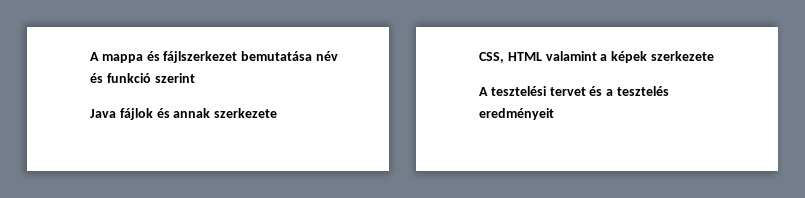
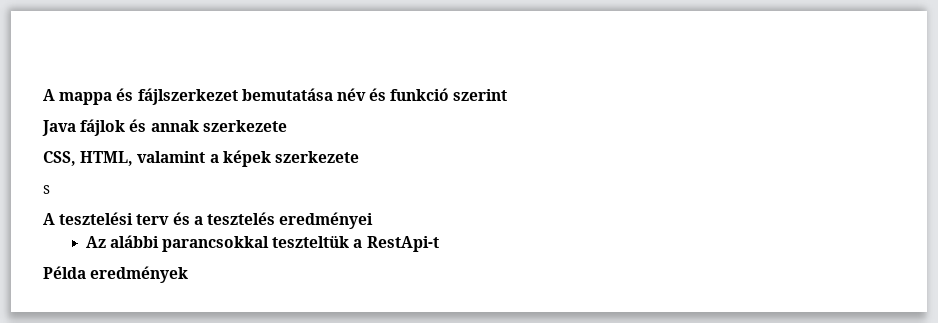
- CSS, HTML valamint a képek szerkezete
+ CSS, HTML, valamint a képek szerkezete
+ s
- A tesztelési tervet és a tesztelés eredményeit
+ A tesztelési terv és a tesztelés eredményei
+ Az alábbi parancsokkal teszteltük a RestApi-t
+ Példa eredmények

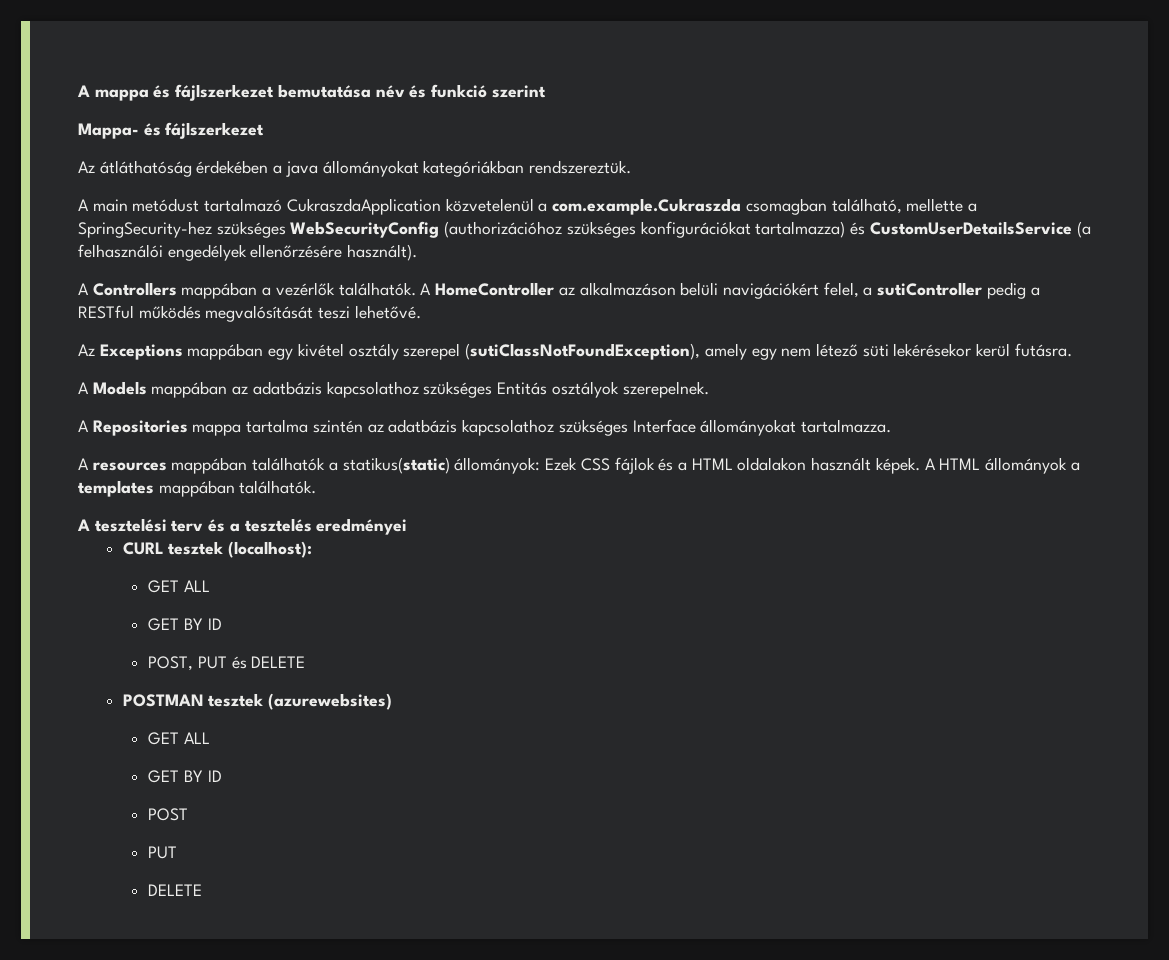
- Java fájlok és annak szerkezete
- CSS, HTML, valamint a képek szerkezete
- s
+ Mappa- és fájlszerkezet
+ Az átláthatóság érdekében a java állományokat kategóriákban rendszereztük.
+ A main metódust tartalmazó CukraszdaApplication közvetelenül a com.example.Cukraszda csomagban található, mellette a SpringSecurity-hez szükséges WebSecurityConfig (authorizációhoz szükséges konfigurációkat tartalmazza) és CustomUserDetailsService (a felhasználói engedélyek ellenőrzésére használt).
+ A Controllers mappában a vezérlők találhatók. A HomeController az alkalmazáson belüli navigációkért felel, a sutiController pedig a RESTful működés megvalósítását teszi lehetővé.
+ Az Exceptions mappában egy kivétel osztály szerepel (sutiClassNotFoundException), amely egy nem létező süti lekérésekor kerül futásra.
+ A Models mappában az adatbázis kapcsolathoz szükséges Entitás osztályok szerepelnek.
+ A Repositories mappa tartalma szintén az adatbázis kapcsolathoz szükséges Interface állományokat tartalmazza.
+ A resources mappában találhatók a statikus(static) állományok: Ezek CSS fájlok és a HTML oldalakon használt képek. A HTML állományok a templates mappában találhatók.
- Az alábbi parancsokkal teszteltük a RestApi-t
- Példa eredmények
+ CURL tesztek (localhost):
+ GET ALL
+ GET BY ID
+ POST, PUT és DELETE
+ POSTMAN tesztek (azurewebsites)
+ GET ALL
+ GET BY ID
+ POST
+ PUT
+ DELETE

